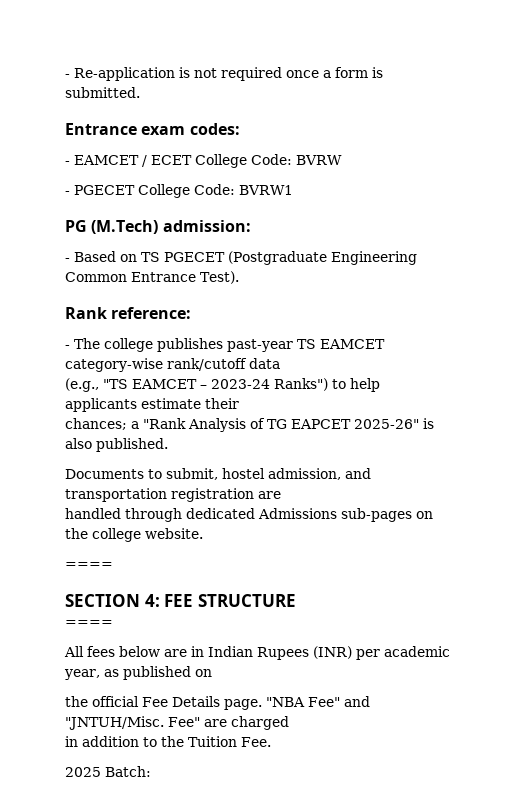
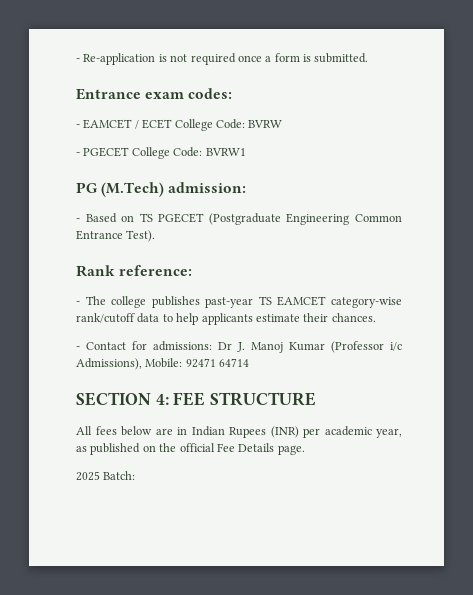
- - The college publishes past-year TS EAMCET category-wise rank/cutoff data
- (e.g., "TS EAMCET – 2023-24 Ranks") to help applicants estimate their
- chances; a "Rank Analysis of TG EAPCET 2025-26" is also published.
- Documents to submit, hostel admission, and transportation registration are
- handled through dedicated Admissions sub-pages on the college website.
- ====
+ - The college publishes past-year TS EAMCET category-wise rank/cutoff data to help applicants estimate their chances.
+ - Contact for admissions: Dr J. Manoj Kumar (Professor i/c Admissions), Mobile: 92471 64714
  SECTION 4: FEE STRUCTURE
- ====
- All fees below are in Indian Rupees (INR) per academic year, as published on
- the official Fee Details page. "NBA Fee" and "JNTUH/Misc. Fee" are charged
- in addition to the Tuition Fee.
+ All fees below are in Indian Rupees (INR) per academic year, as published on the official Fee Details page.

